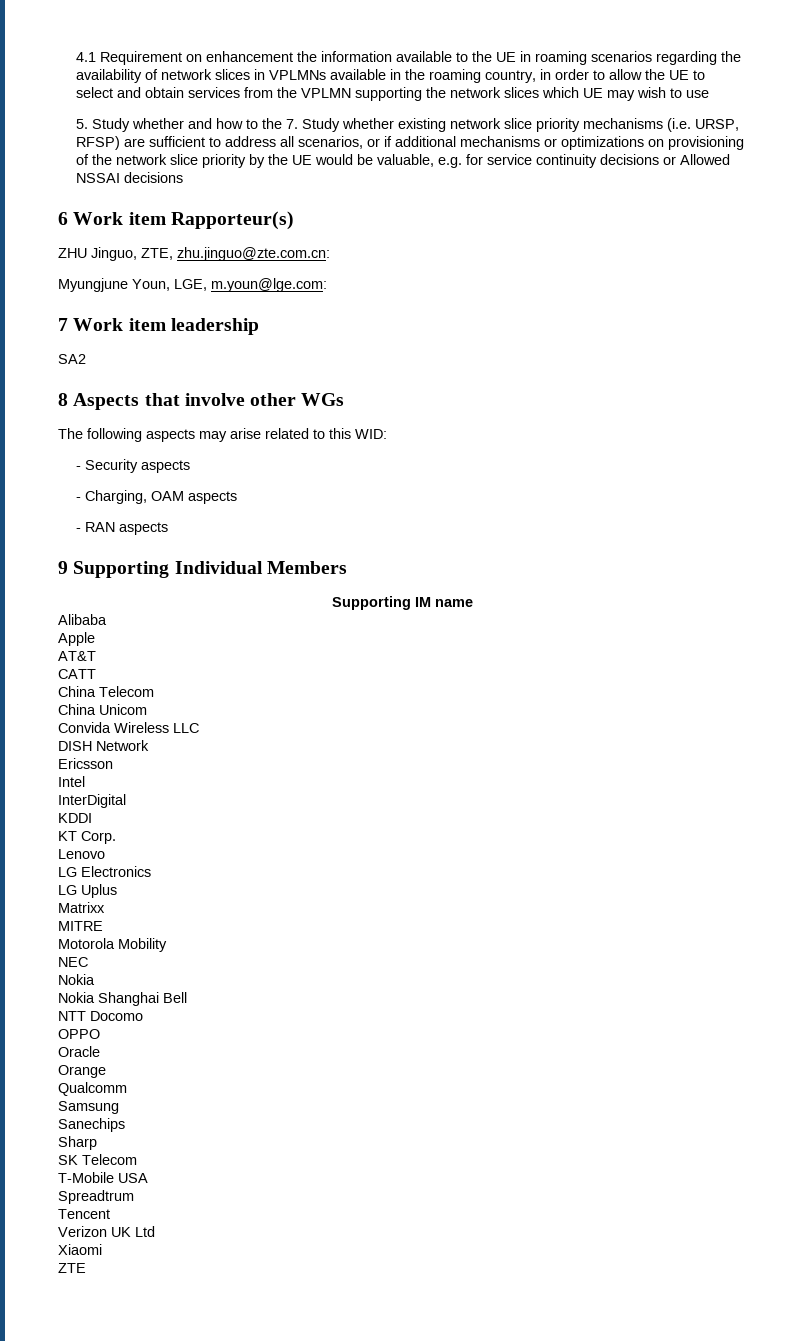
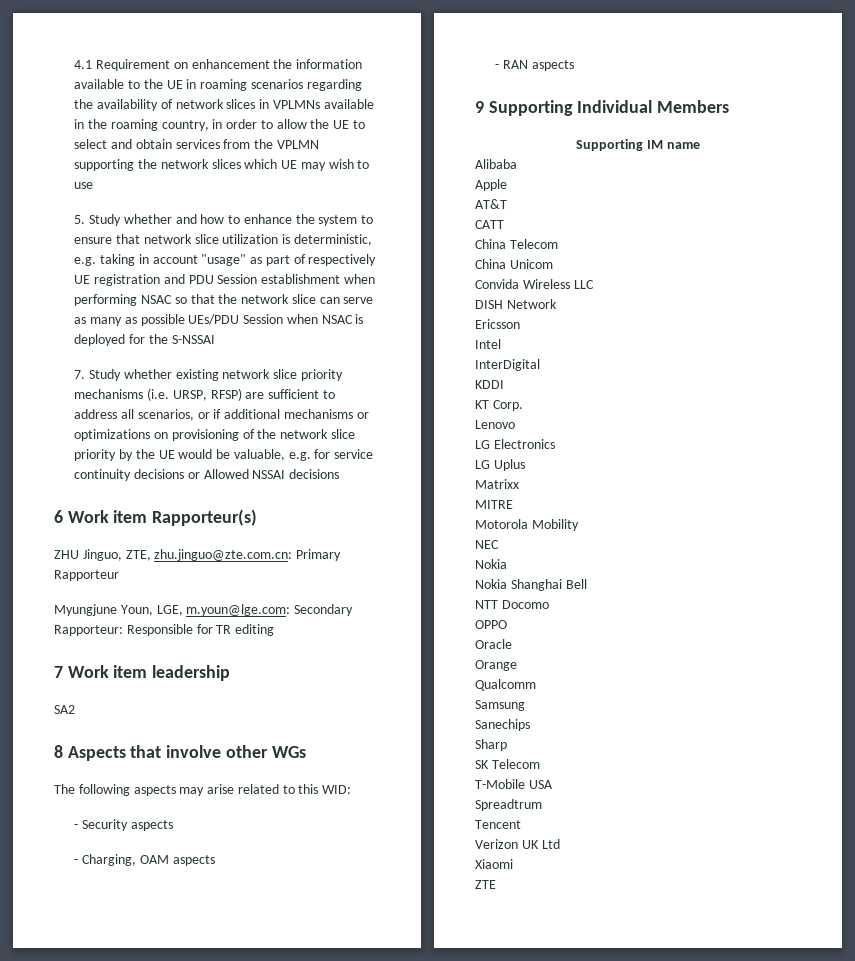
- 5. Study whether and how to the 7. Study whether existing network slice priority mechanisms (i.e. URSP, RFSP) are sufficient to address all scenarios, or if additional mechanisms or optimizations on provisioning of the network slice priority by the UE would be valuable, e.g. for service continuity decisions or Allowed NSSAI decisions
+ 5. Study whether and how to enhance the system to ensure that network slice utilization is deterministic, e.g. taking in account "usage" as part of respectively UE registration and PDU Session establishment when performing NSAC so that the network slice can serve as many as possible UEs/PDU Session when NSAC is deployed for the S-NSSAI
+ 7. Study whether existing network slice priority mechanisms (i.e. URSP, RFSP) are sufficient to address all scenarios, or if additional mechanisms or optimizations on provisioning of the network slice priority by the UE would be valuable, e.g. for service continuity decisions or Allowed NSSAI decisions
- ZHU Jinguo, ZTE, zhu.jinguo@zte.com.cn:
+ ZHU Jinguo, ZTE, zhu.jinguo@zte.com.cn: Primary Rapporteur
- Myungjune Youn, LGE, m.youn@lge.com:
+ Myungjune Youn, LGE, m.youn@lge.com: Secondary Rapporteur: Responsible for TR editing

